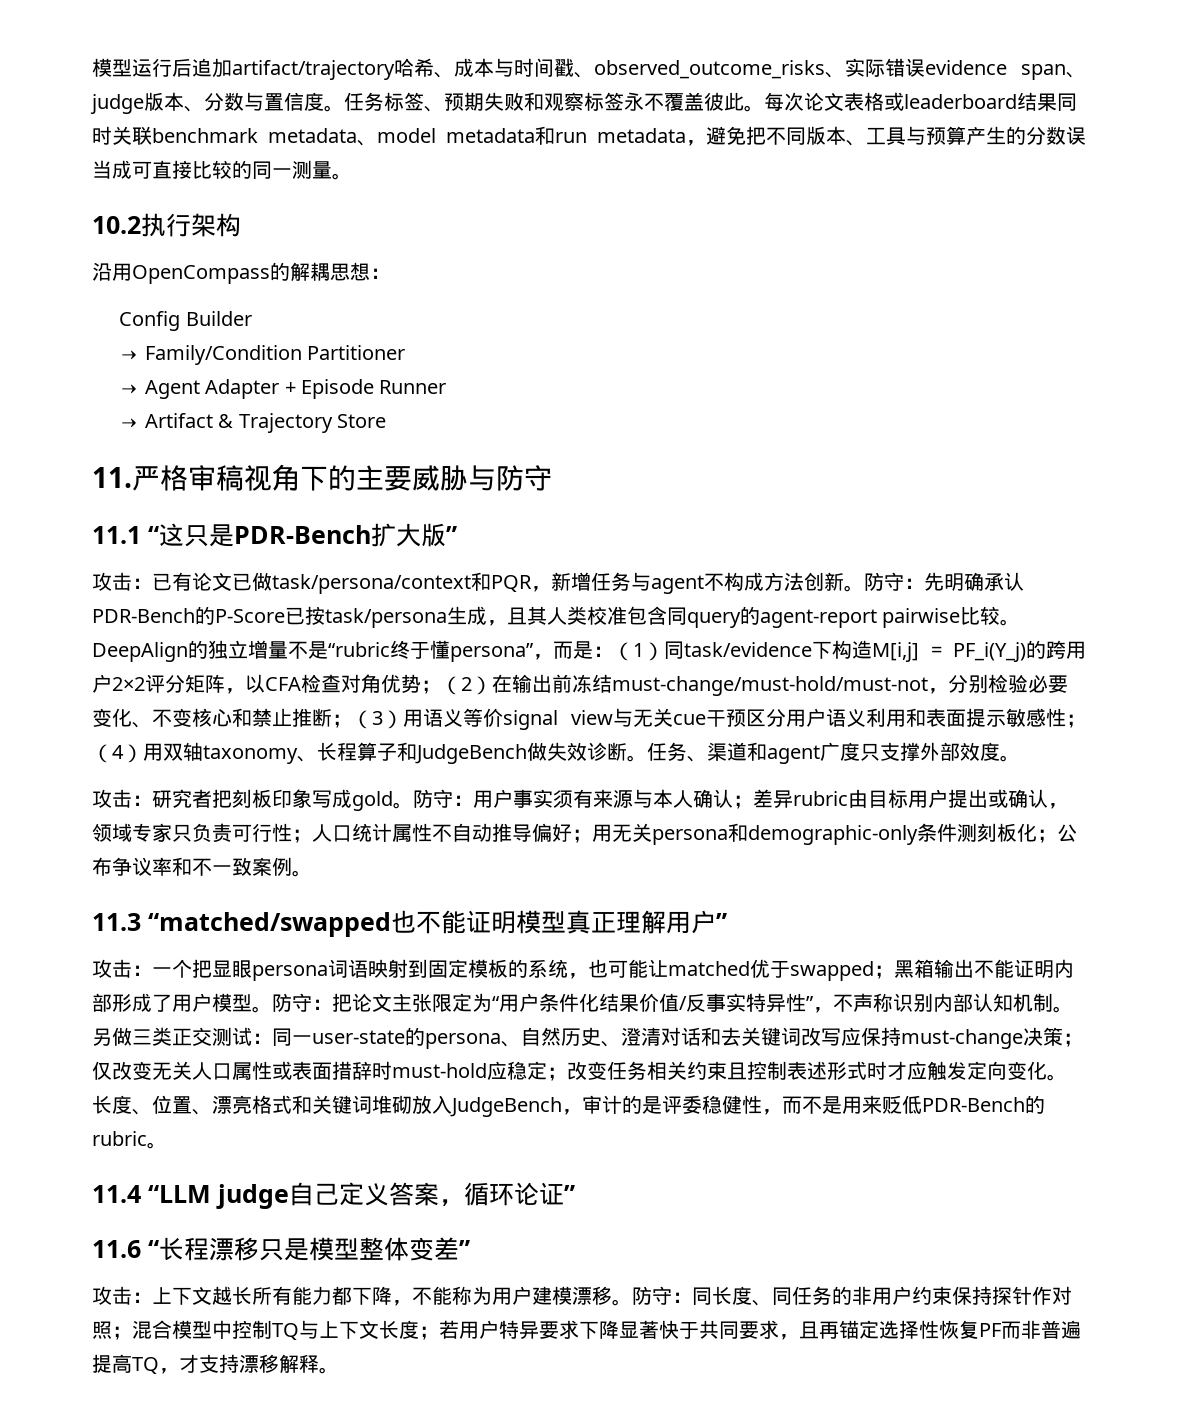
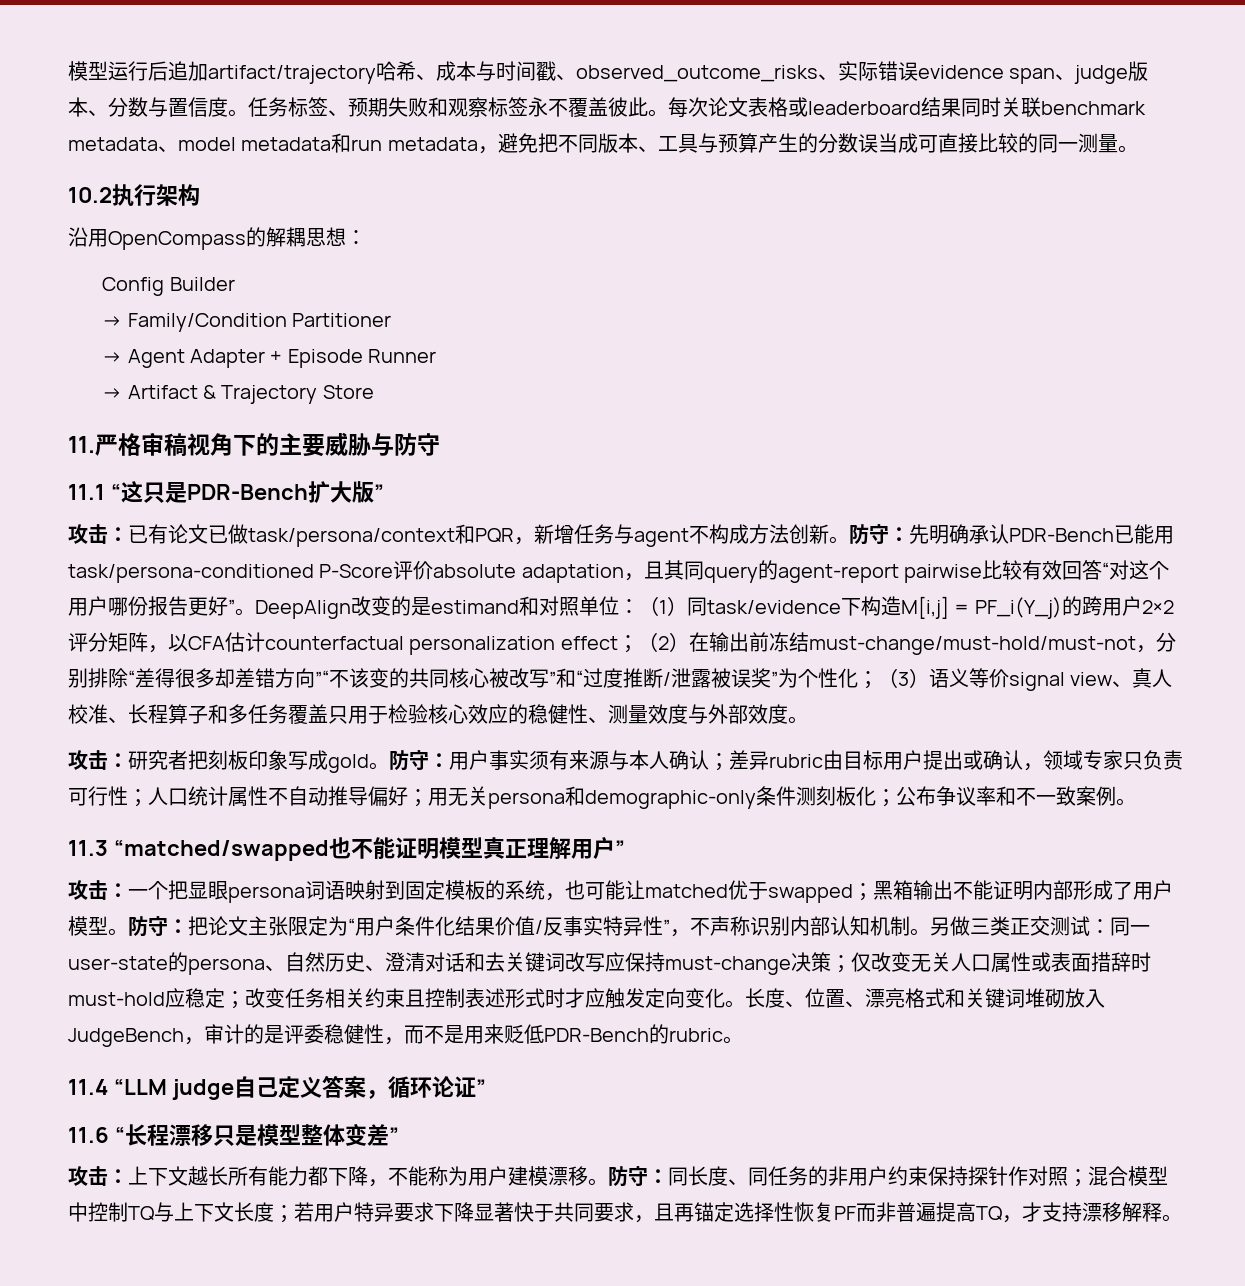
- 防守：先明确承认PDR-Bench的P-Score已按task/persona生成，且其人类校准包含同query的agent-report pairwise比较。DeepAlign的独立增量不是“rubric终于懂persona”，而是：（1）同task/evidence下构造M[i,j] = PF_i(Y_j)的跨用户2×2评分矩阵，以CFA检查对角优势；（2）在输出前冻结must-change/must-hold/must-not，分别检验必要变化、不变核心和禁止推断；（3）用语义等价signal view与无关cue干预区分用户语义利用和表面提示敏感性；（4）用双轴taxonomy、长程算子和JudgeBench做失效诊断。任务、渠道和agent广度只支撑外部效度。
+ 防守：先明确承认PDR-Bench已能用task/persona-conditioned P-Score评价absolute adaptation，且其同query的agent-report pairwise比较有效回答“对这个用户哪份报告更好”。DeepAlign改变的是estimand和对照单位：（1）同task/evidence下构造M[i,j] = PF_i(Y_j)的跨用户2×2评分矩阵，以CFA估计counterfactual personalization effect；（2）在输出前冻结must-change/must-hold/must-not，分别排除“差得很多却差错方向”“不该变的共同核心被改写”和“过度推断/泄露被误奖”为个性化；（3）语义等价signal view、真人校准、长程算子和多任务覆盖只用于检验核心效应的稳健性、测量效度与外部效度。

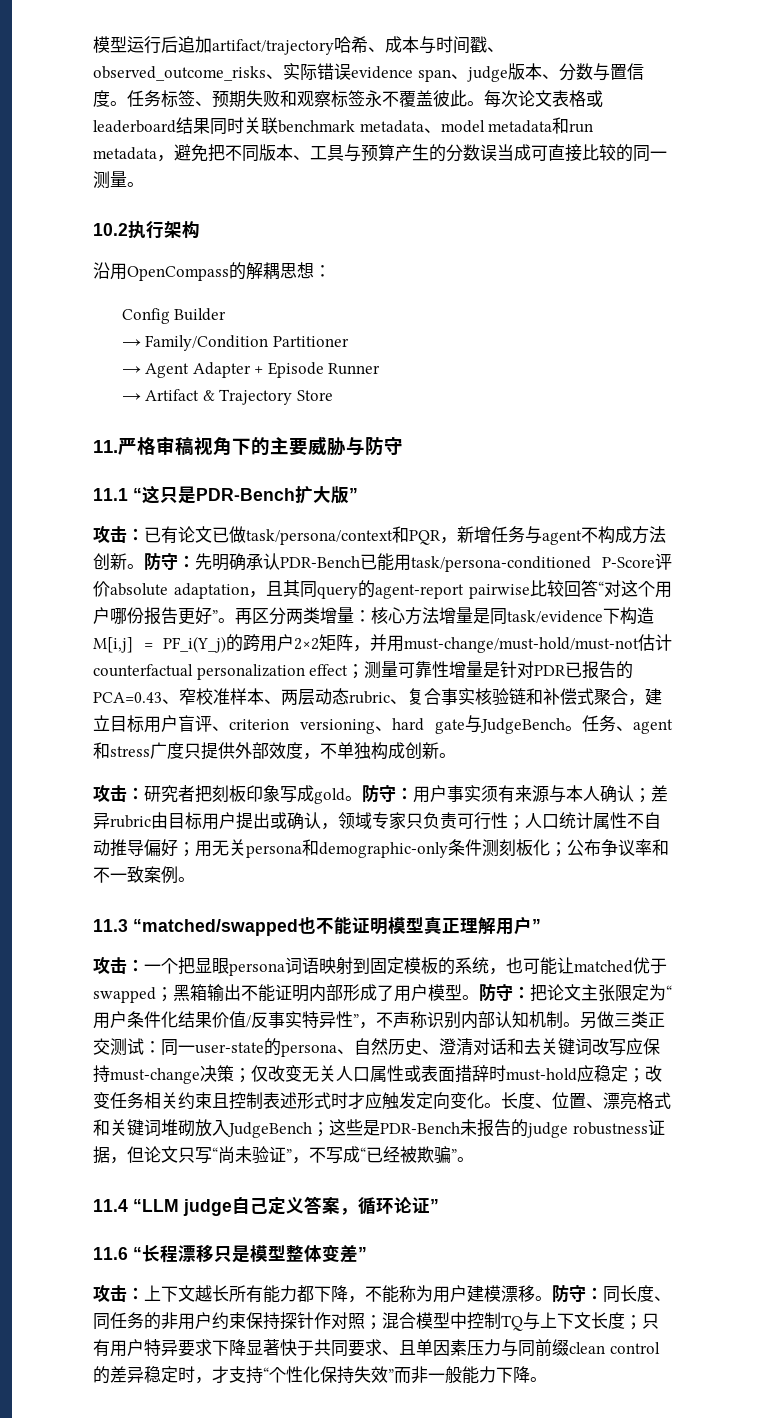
- 防守：先明确承认PDR-Bench已能用task/persona-conditioned P-Score评价absolute adaptation，且其同query的agent-report pairwise比较有效回答“对这个用户哪份报告更好”。
+ 防守：先明确承认PDR-Bench已能用task/persona-conditioned P-Score评价absolute adaptation，且其同query的agent-report pairwise比较回答“对这个用户哪份报告更好”。
- DeepAlign改变的是estimand和对照单位：（1）同task/evidence下构造M[i,j] = PF_i(Y_j)的跨用户2×2评分矩阵，以CFA估计counterfactual personalization effect；（2）在输出前冻结must-change/must-hold/must-not，分别排除“差得很多却差错方向”“不该变的共同核心被改写”和“过度推断/泄露被误奖”为个性化；（3）语义等价signal view、真人校准、长程算子和多任务覆盖只用于检验核心效应的稳健性、测量效度与外部效度。
+ 再区分两类增量：核心方法增量是同task/evidence下构造M[i,j] = PF_i(Y_j)的跨用户2×2矩阵，并用must-change/must-hold/must-not估计counterfactual personalization effect；测量可靠性增量是针对PDR已报告的PCA=0.43、窄校准样本、两层动态rubric、复合事实核验链和补偿式聚合，建立目标用户盲评、criterion versioning、hard gate与JudgeBench。任务、agent和stress广度只提供外部效度，不单独构成创新。
- 长度、位置、漂亮格式和关键词堆砌放入JudgeBench，审计的是评委稳健性，而不是用来贬低PDR-Bench的rubric。
+ 长度、位置、漂亮格式和关键词堆砌放入JudgeBench；这些是PDR-Bench未报告的judge robustness证据，但论文只写“尚未验证”，不写成“已经被欺骗”。
- 防守：同长度、同任务的非用户约束保持探针作对照；混合模型中控制TQ与上下文长度；若用户特异要求下降显著快于共同要求，且再锚定选择性恢复PF而非普遍提高TQ，才支持漂移解释。
+ 防守：同长度、同任务的非用户约束保持探针作对照；混合模型中控制TQ与上下文长度；只有用户特异要求下降显著快于共同要求、且单因素压力与同前缀clean control的差异稳定时，才支持“个性化保持失效”而非一般能力下降。

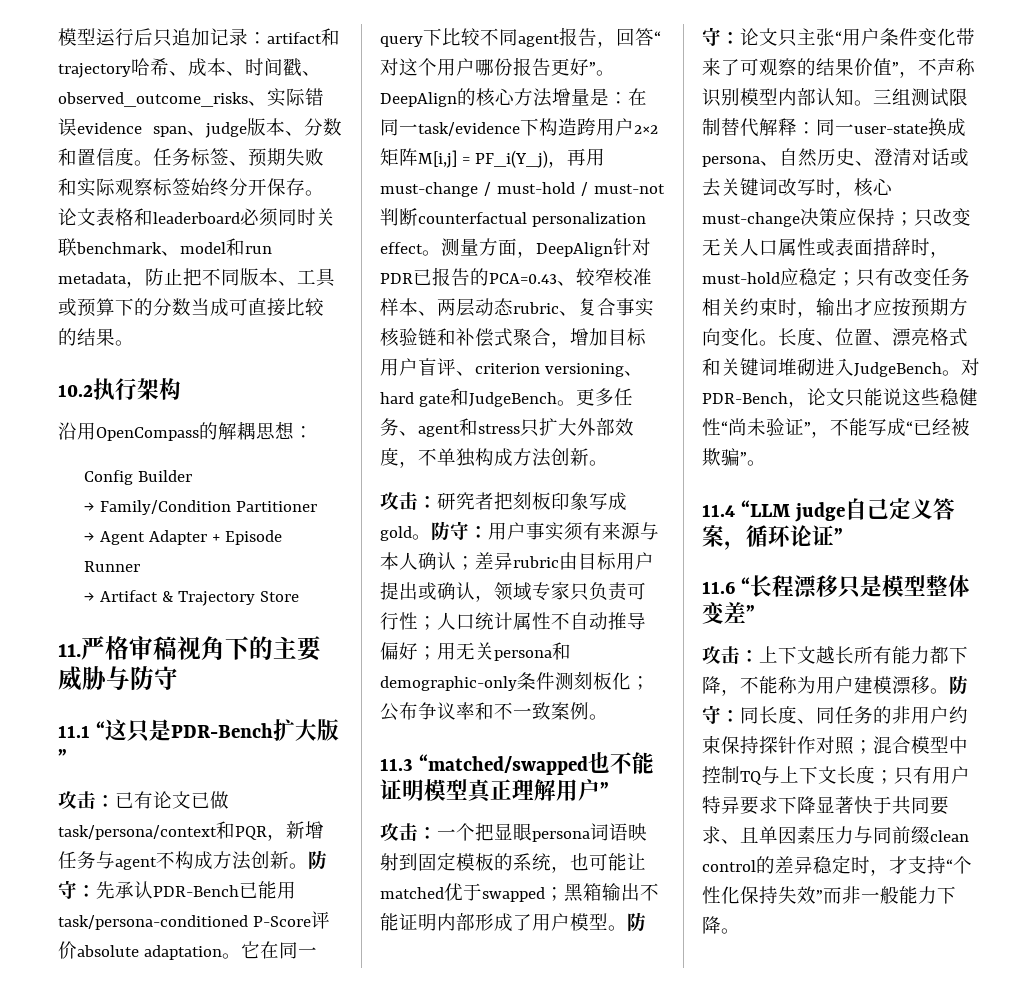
- 模型运行后追加artifact/trajectory哈希、成本与时间戳、observed_outcome_risks、实际错误evidence span、judge版本、分数与置信度。
+ 模型运行后只追加记录：artifact和trajectory哈希、成本、时间戳、observed_outcome_risks、实际错误evidence span、judge版本、分数和置信度。
- 任务标签、预期失败和观察标签永不覆盖彼此。每次论文表格或leaderboard结果同时关联benchmark metadata、model metadata和run metadata，避免把不同版本、工具与预算产生的分数误当成可直接比较的同一测量。
+ 任务标签、预期失败和实际观察标签始终分开保存。论文表格和leaderboard必须同时关联benchmark、model和run metadata，防止把不同版本、工具或预算下的分数当成可直接比较的结果。
- 防守：先明确承认PDR-Bench已能用task/persona-conditioned P-Score评价absolute adaptation，且其同query的agent-report pairwise比较回答“对这个用户哪份报告更好”。
+ 防守：先承认PDR-Bench已能用task/persona-conditioned P-Score评价absolute adaptation。它在同一query下比较不同agent报告，回答“对这个用户哪份报告更好”。
- 再区分两类增量：核心方法增量是同task/evidence下构造M[i,j] = PF_i(Y_j)的跨用户2×2矩阵，并用must-change/must-hold/must-not估计counterfactual personalization effect；测量可靠性增量是针对PDR已报告的PCA=0.43、窄校准样本、两层动态rubric、复合事实核验链和补偿式聚合，建立目标用户盲评、criterion versioning、hard gate与JudgeBench。任务、agent和stress广度只提供外部效度，不单独构成创新。
+ DeepAlign的核心方法增量是：在同一task/evidence下构造跨用户2×2矩阵M[i,j] = PF_i(Y_j)，再用must-change / must-hold / must-not判断counterfactual personalization effect。测量方面，DeepAlign针对PDR已报告的PCA=0.43、较窄校准样本、两层动态rubric、复合事实核验链和补偿式聚合，增加目标用户盲评、criterion versioning、hard gate和JudgeBench。更多任务、agent和stress只扩大外部效度，不单独构成方法创新。
- 防守：把论文主张限定为“用户条件化结果价值/反事实特异性”，不声称识别内部认知机制。另做三类正交测试：同一user-state的persona、自然历史、澄清对话和去关键词改写应保持must-change决策；仅改变无关人口属性或表面措辞时must-hold应稳定；改变任务相关约束且控制表述形式时才应触发定向变化。
+ 防守：论文只主张“用户条件变化带来了可观察的结果价值”，不声称识别模型内部认知。三组测试限制替代解释：同一user-state换成persona、自然历史、澄清对话或去关键词改写时，核心must-change决策应保持；只改变无关人口属性或表面措辞时，must-hold应稳定；只有改变任务相关约束时，输出才应按预期方向变化。
- 长度、位置、漂亮格式和关键词堆砌放入JudgeBench；这些是PDR-Bench未报告的judge robustness证据，但论文只写“尚未验证”，不写成“已经被欺骗”。
+ 长度、位置、漂亮格式和关键词堆砌进入JudgeBench。对PDR-Bench，论文只能说这些稳健性“尚未验证”，不能写成“已经被欺骗”。

